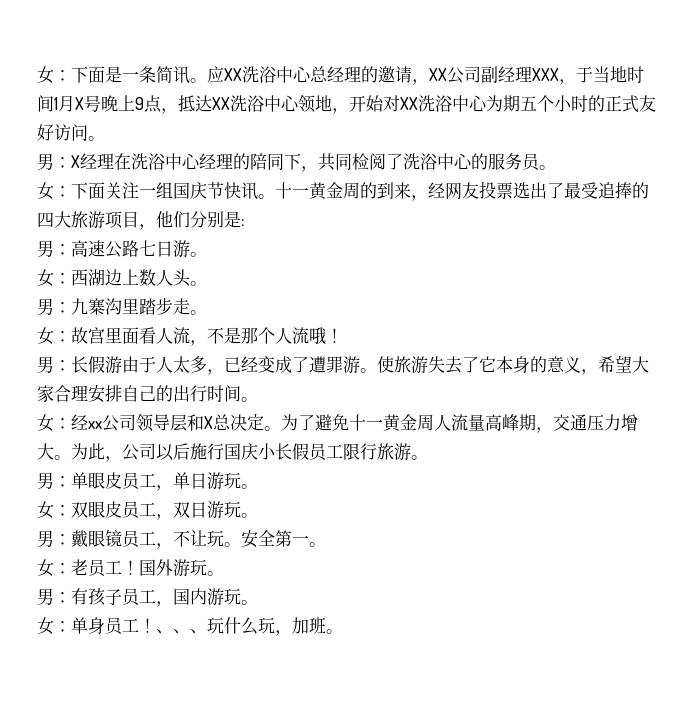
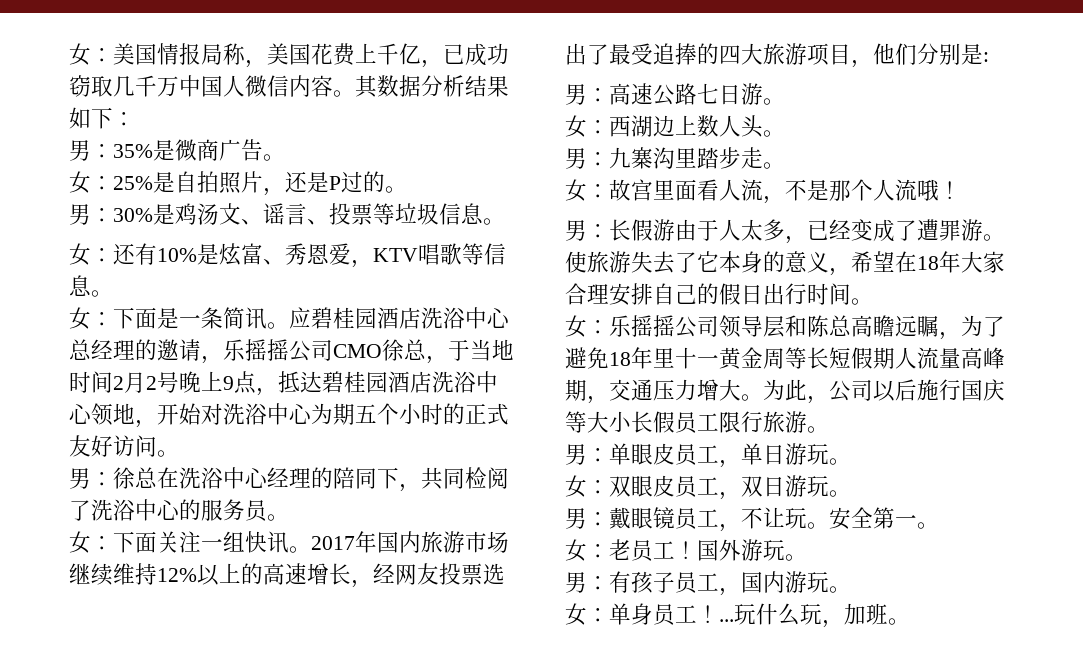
+ 女：美国情报局称，美国花费上千亿，已成功窃取几千万中国人微信内容。其数据分析结果如下：
+ 男：35%是微商广告。
+ 女：25%是自拍照片，还是P过的。
+ 男：30%是鸡汤文、谣言、投票等垃圾信息。
+ 女：还有10%是炫富、秀恩爱，KTV唱歌等信息。
- 应XX洗浴中心总经理的邀请，XX公司副经理XXX，于当地时间1月X号晚上9点，抵达XX洗浴中心领地，开始对XX洗浴中心为期五个小时的正式友好访问。
+ 应碧桂园酒店洗浴中心总经理的邀请，乐摇摇公司CMO徐总，于当地时间2月2号晚上9点，抵达碧桂园酒店洗浴中心领地，开始对洗浴中心为期五个小时的正式友好访问。
- 男：X经理在洗浴中心经理的陪同下，共同检阅了洗浴中心的服务员。
+ 男：徐总在洗浴中心经理的陪同下，共同检阅了洗浴中心的服务员。
- 女：下面关注一组国庆节快讯。十一黄金周的到来，经网友投票选出了最受追捧的四大旅游项目，他们分别是:
+ 女：下面关注一组快讯。2017年国内旅游市场继续维持12%以上的高速增长，经网友投票选出了最受追捧的四大旅游项目，他们分别是:
- 使旅游失去了它本身的意义，希望大家合理安排自己的出行时间。
+ 使旅游失去了它本身的意义，希望在18年大家合理安排自己的假日出行时间。
- 女：经xx公司领导层和X总决定。为了避免十一黄金周人流量高峰期，交通压力增大。
+ 女：乐摇摇公司领导层和陈总高瞻远瞩，为了避免18年里十一黄金周等长短假期人流量高峰期，交通压力增大。
- 为此，公司以后施行国庆小长假员工限行旅游。
+ 为此，公司以后施行国庆等大小长假员工限行旅游。
- 女：单身员工！、、、玩什么玩，加班。
+ 女：单身员工！...玩什么玩，加班。

